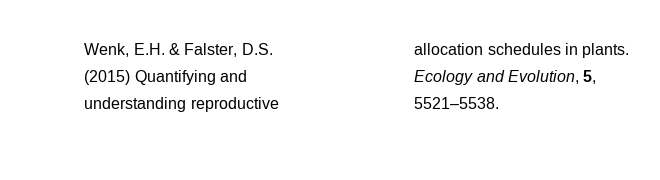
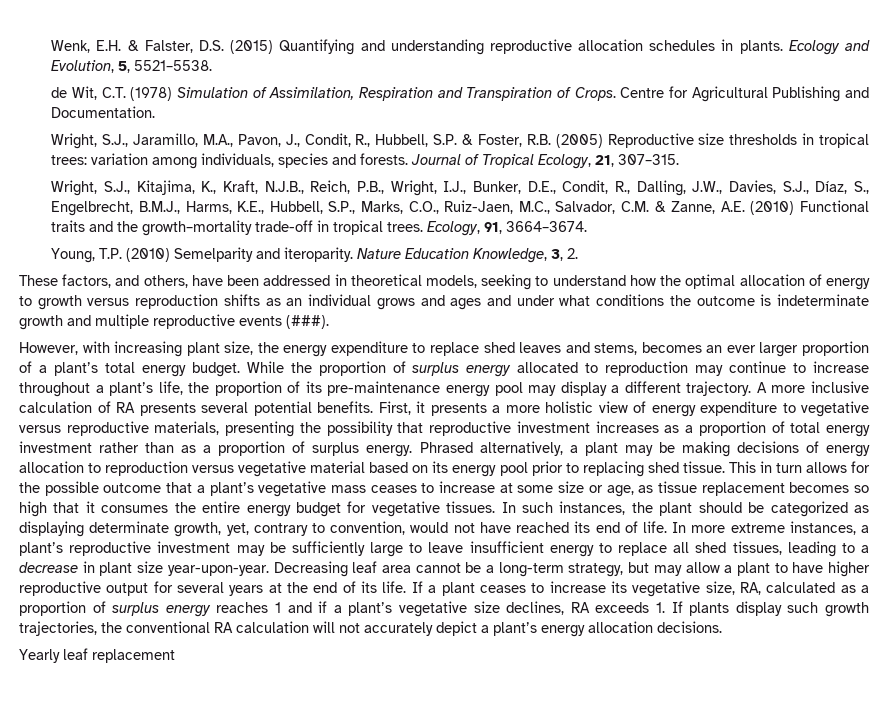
+ de Wit, C.T. (1978) Simulation of Assimilation, Respiration and Transpiration of Crops. Centre for Agricultural Publishing and Documentation.
+ Wright, S.J., Jaramillo, M.A., Pavon, J., Condit, R., Hubbell, S.P. & Foster, R.B. (2005) Reproductive size thresholds in tropical trees: variation among individuals, species and forests. Journal of Tropical Ecology, 21, 307–315.
+ Wright, S.J., Kitajima, K., Kraft, N.J.B., Reich, P.B., Wright, I.J., Bunker, D.E., Condit, R., Dalling, J.W., Davies, S.J., Díaz, S., Engelbrecht, B.M.J., Harms, K.E., Hubbell, S.P., Marks, C.O., Ruiz-Jaen, M.C., Salvador, C.M. & Zanne, A.E. (2010) Functional traits and the growth–mortality trade-off in tropical trees. Ecology, 91, 3664–3674.
+ Young, T.P. (2010) Semelparity and iteroparity. Nature Education Knowledge, 3, 2.
+ These factors, and others, have been addressed in theoretical models, seeking to understand how the optimal allocation of energy to growth versus reproduction shifts as an individual grows and ages and under what conditions the outcome is indeterminate growth and multiple reproductive events (###).
+ However, with increasing plant size, the energy expenditure to replace shed leaves and stems, becomes an ever larger proportion of a plant’s total energy budget. While the proportion of surplus energy allocated to reproduction may continue to increase throughout a plant’s life, the proportion of its pre-maintenance energy pool may display a different trajectory. A more inclusive calculation of RA presents several potential benefits. First, it presents a more holistic view of energy expenditure to vegetative versus reproductive materials, presenting the possibility that reproductive investment increases as a proportion of total energy investment rather than as a proportion of surplus energy. Phrased alternatively, a plant may be making decisions of energy allocation to reproduction versus vegetative material based on its energy pool prior to replacing shed tissue. This in turn allows for the possible outcome that a plant’s vegetative mass ceases to increase at some size or age, as tissue replacement becomes so high that it consumes the entire energy budget for vegetative tissues. In such instances, the plant should be categorized as displaying determinate growth, yet, contrary to convention, would not have reached its end of life. In more extreme instances, a plant’s reproductive investment may be sufficiently large to leave insufficient energy to replace all shed tissues, leading to a decrease in plant size year-upon-year. Decreasing leaf area cannot be a long-term strategy, but may allow a plant to have higher reproductive output for several years at the end of its life. If a plant ceases to increase its vegetative size, RA, calculated as a proportion of surplus energy reaches 1 and if a plant’s vegetative size declines, RA exceeds 1. If plants display such growth trajectories, the conventional RA calculation will not accurately depict a plant’s energy allocation decisions.
+ Yearly leaf replacement

